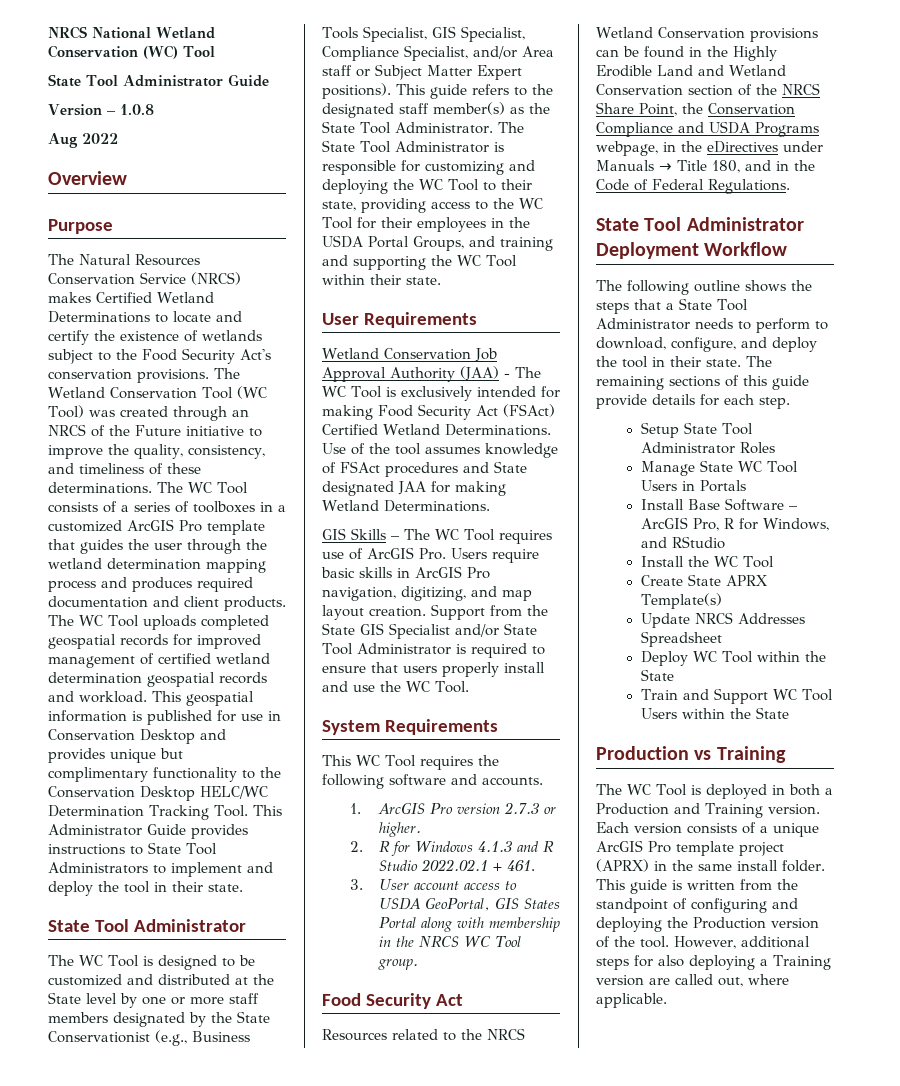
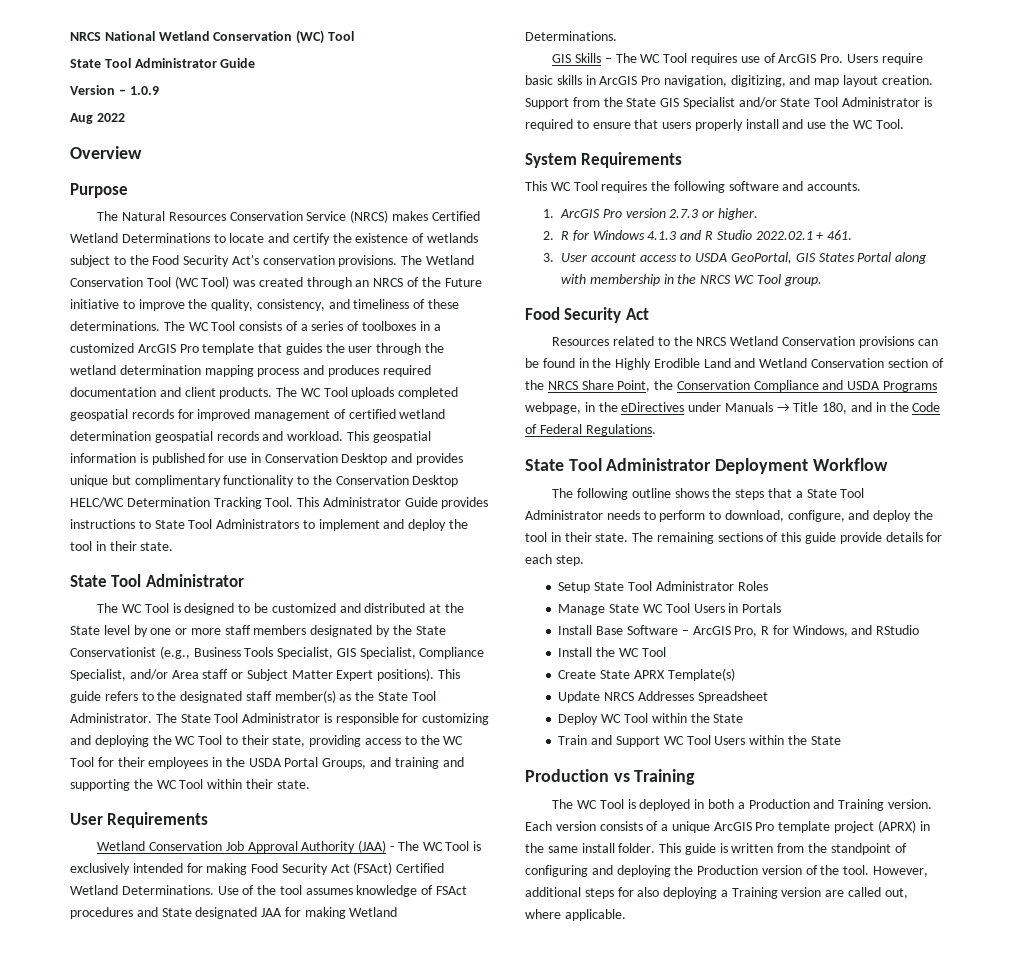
- Version – 1.0.8
+ Version – 1.0.9

